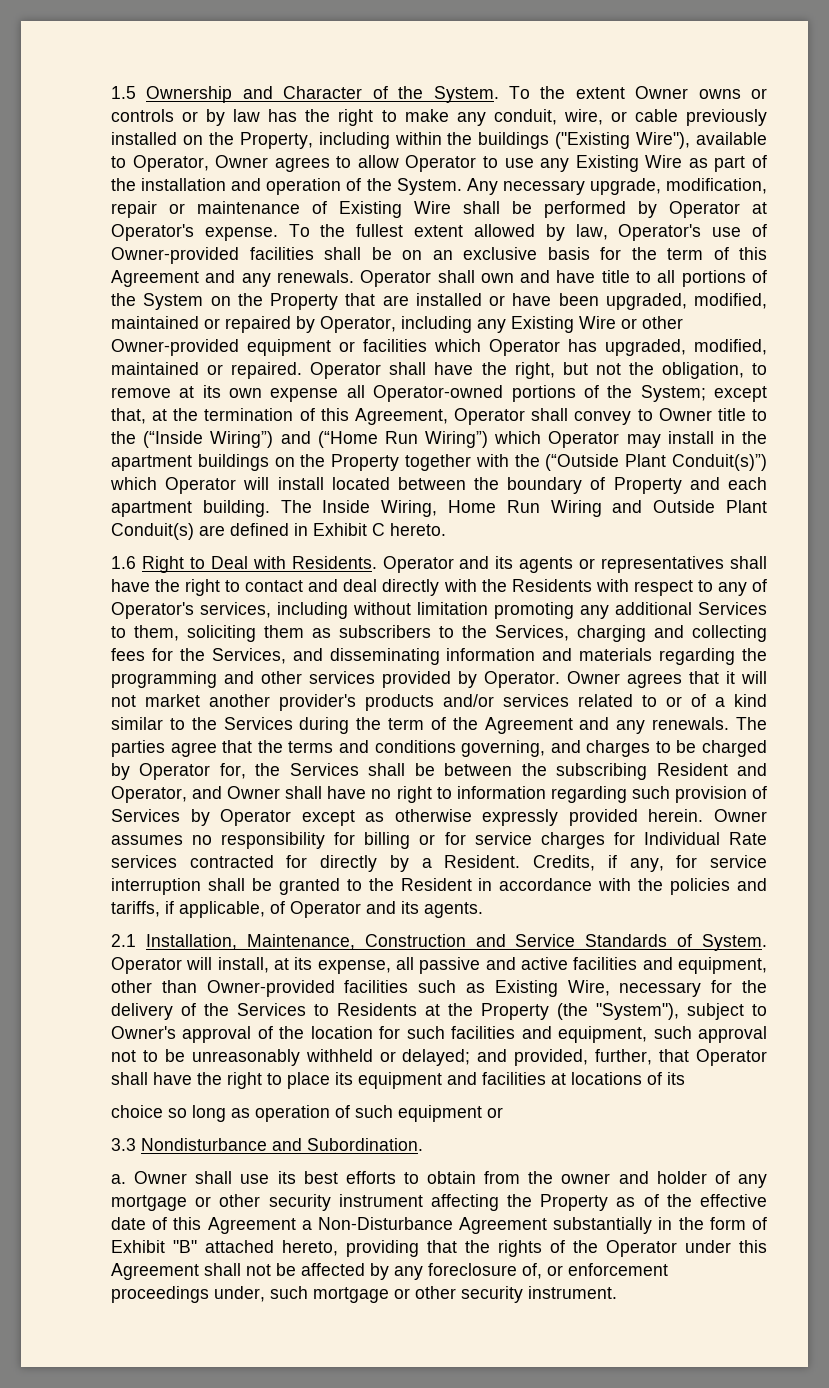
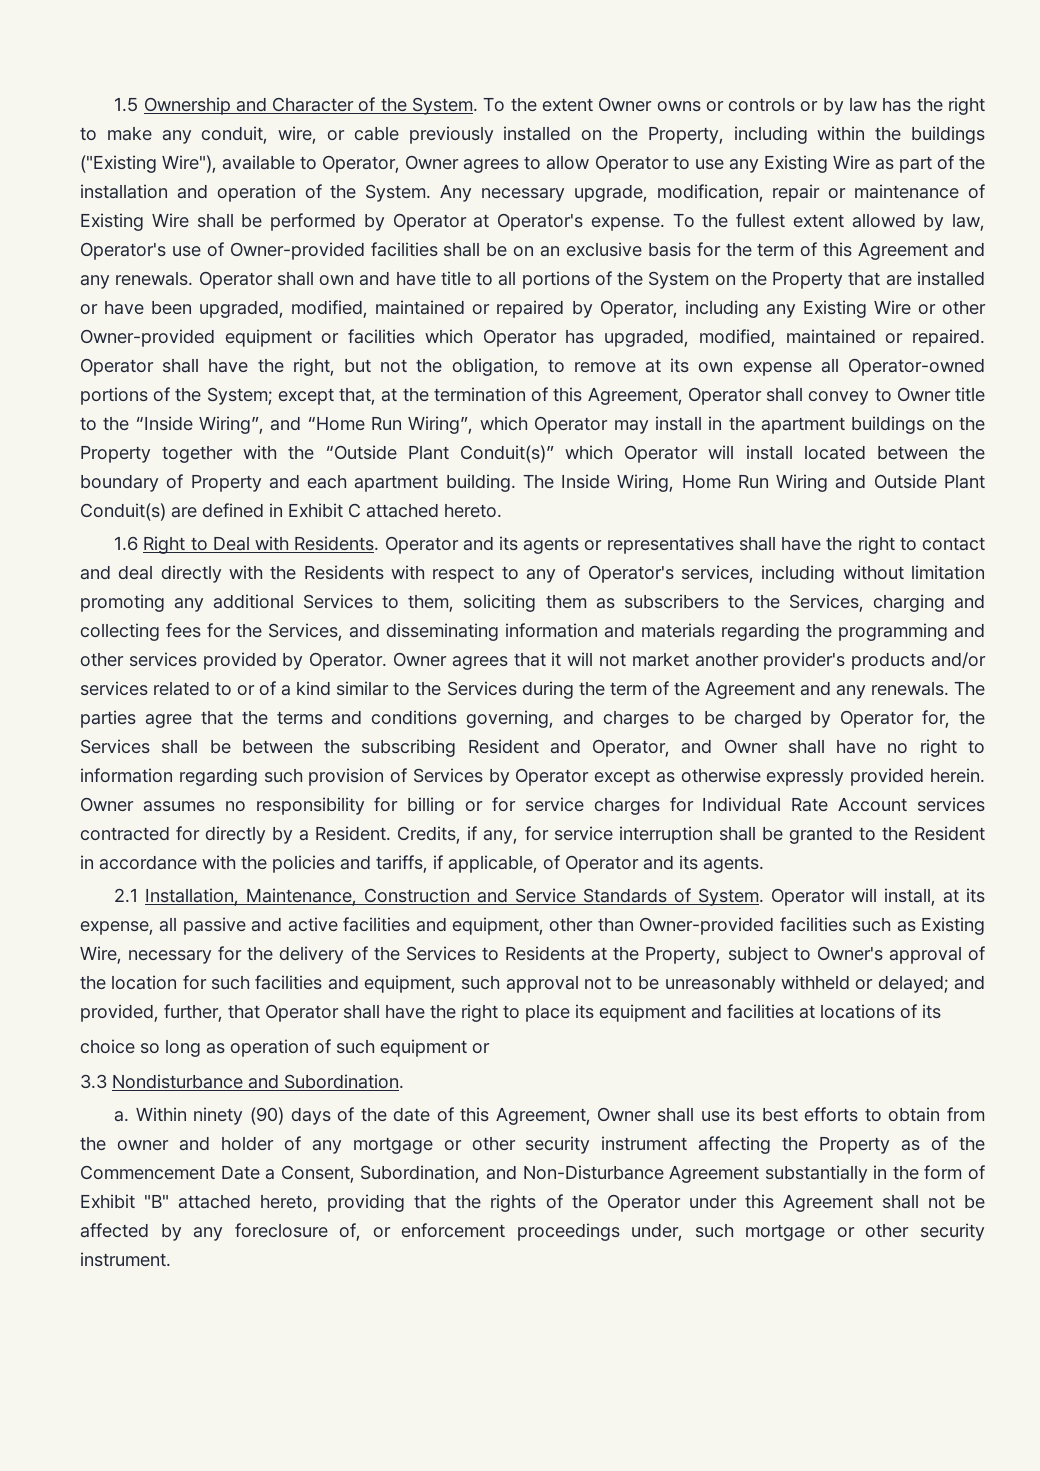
- except that, at the termination of this Agreement, Operator shall convey to Owner title to the (“Inside Wiring”) and (“Home Run Wiring”) which Operator may install in the apartment buildings on the Property together with the (“Outside Plant Conduit(s)”) which Operator will install located between the boundary of Property and each apartment building.
+ except that, at the termination of this Agreement, Operator shall convey to Owner title to the “Inside Wiring”, and “Home Run Wiring”, which Operator may install in the apartment buildings on the Property together with the “Outside Plant Conduit(s)” which Operator will install located between the boundary of Property and each apartment building.
- The Inside Wiring, Home Run Wiring and Outside Plant Conduit(s) are defined in Exhibit C hereto.
+ The Inside Wiring, Home Run Wiring and Outside Plant Conduit(s) are defined in Exhibit C attached hereto.
- Owner assumes no responsibility for billing or for service charges for Individual Rate services contracted for directly by a Resident.
+ Owner assumes no responsibility for billing or for service charges for Individual Rate Account services contracted for directly by a Resident.
- Operator will install, at its expense, all passive and active facilities and equipment, other than Owner-provided facilities such as Existing Wire, necessary for the delivery of the Services to Residents at the Property (the "System"), subject to Owner's approval of the location for such facilities and equipment, such approval not to be unreasonably withheld or delayed;
+ Operator will install, at its expense, all passive and active facilities and equipment, other than Owner-provided facilities such as Existing Wire, necessary for the delivery of the Services to Residents at the Property, subject to Owner's approval of the location for such facilities and equipment, such approval not to be unreasonably withheld or delayed;
- Owner shall use its best efforts to obtain from the owner and holder of any mortgage or other security instrument affecting the Property as of the effective date of this Agreement a Non-Disturbance Agreement substantially in the form of Exhibit "B" attached hereto, providing that the rights of the Operator under this Agreement shall not be affected by any foreclosure of, or enforcement proceedings under, such mortgage or other security instrument.
+ Within ninety (90) days of the date of this Agreement, Owner shall use its best efforts to obtain from the owner and holder of any mortgage or other security instrument affecting the Property as of the Commencement Date a Consent, Subordination, and Non-Disturbance Agreement substantially in the form of Exhibit "B" attached hereto, providing that the rights of the Operator under this Agreement shall not be affected by any foreclosure of, or enforcement proceedings under, such mortgage or other security instrument.

